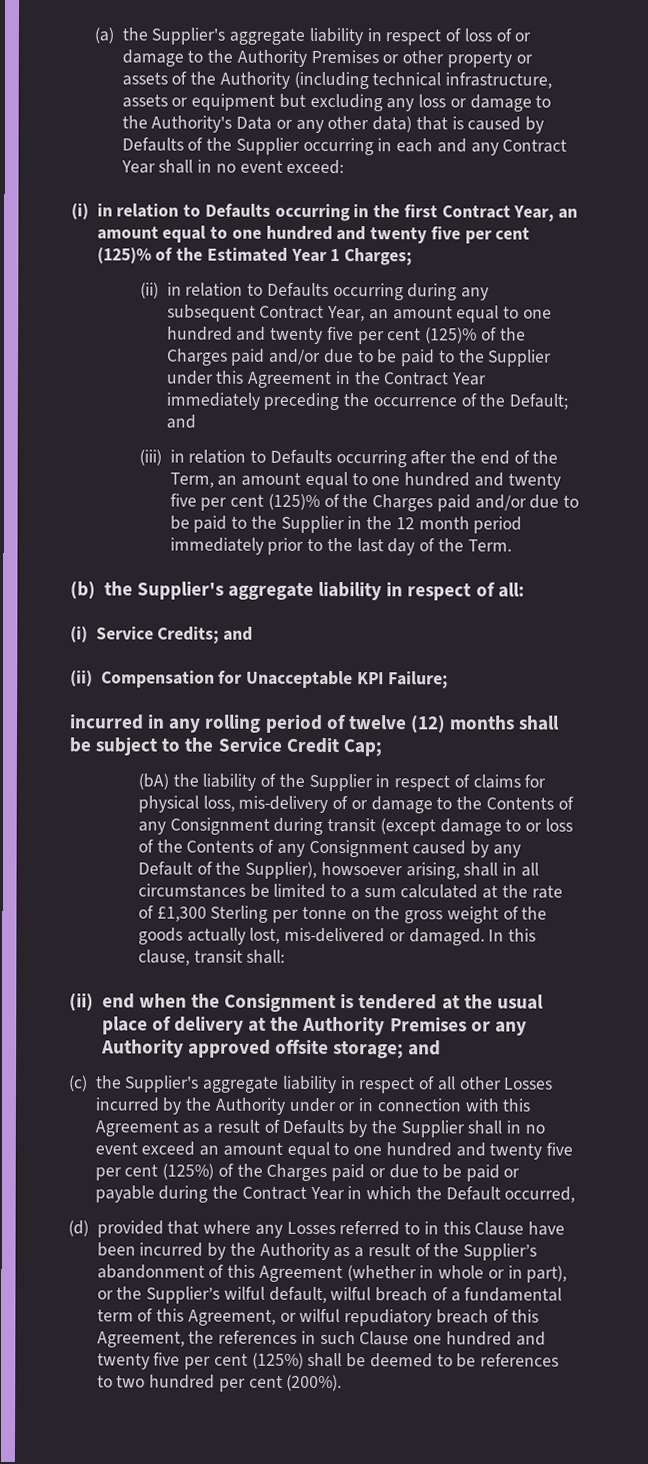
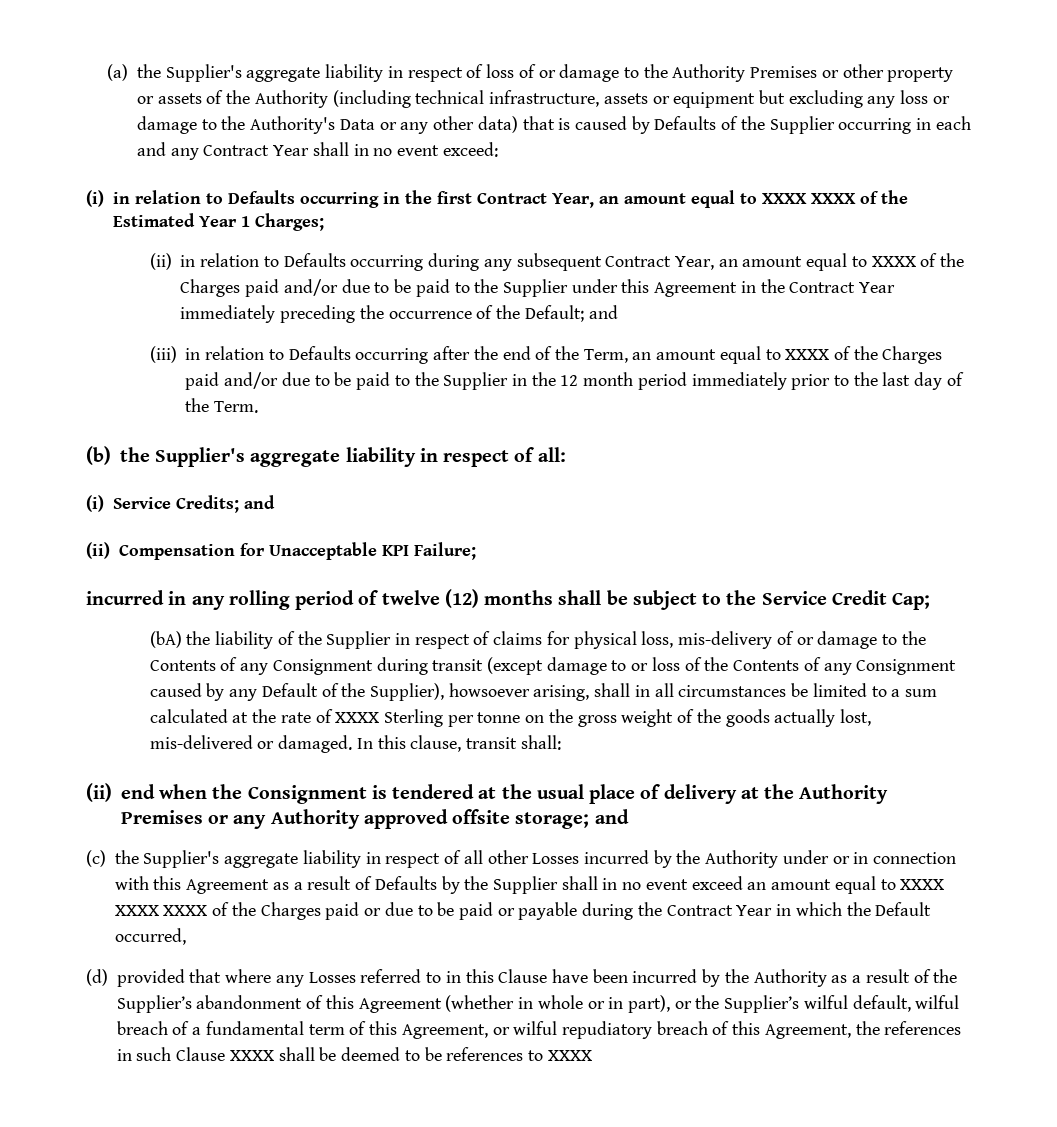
- (i) in relation to Defaults occurring in the first Contract Year, an amount equal to one hundred and twenty five per cent (125)% of the Estimated Year 1 Charges;
+ (i) in relation to Defaults occurring in the first Contract Year, an amount equal to XXXX XXXX of the Estimated Year 1 Charges;
- (ii) in relation to Defaults occurring during any subsequent Contract Year, an amount equal to one hundred and twenty five per cent (125)% of the Charges paid and/or due to be paid to the Supplier under this Agreement in the Contract Year immediately preceding the occurrence of the Default; and
+ (ii) in relation to Defaults occurring during any subsequent Contract Year, an amount equal to XXXX of the Charges paid and/or due to be paid to the Supplier under this Agreement in the Contract Year immediately preceding the occurrence of the Default; and
- (iii) in relation to Defaults occurring after the end of the Term, an amount equal to one hundred and twenty five per cent (125)% of the Charges paid and/or due to be paid to the Supplier in the 12 month period immediately prior to the last day of the Term.
+ (iii) in relation to Defaults occurring after the end of the Term, an amount equal to XXXX of the Charges paid and/or due to be paid to the Supplier in the 12 month period immediately prior to the last day of the Term.
- (bA) the liability of the Supplier in respect of claims for physical loss, mis-delivery of or damage to the Contents of any Consignment during transit (except damage to or loss of the Contents of any Consignment caused by any Default of the Supplier), howsoever arising, shall in all circumstances be limited to a sum calculated at the rate of £1,300 Sterling per tonne on the gross weight of the goods actually lost, mis-delivered or damaged.
+ (bA) the liability of the Supplier in respect of claims for physical loss, mis-delivery of or damage to the Contents of any Consignment during transit (except damage to or loss of the Contents of any Consignment caused by any Default of the Supplier), howsoever arising, shall in all circumstances be limited to a sum calculated at the rate of XXXX Sterling per tonne on the gross weight of the goods actually lost, mis-delivered or damaged.
- (c) the Supplier's aggregate liability in respect of all other Losses incurred by the Authority under or in connection with this Agreement as a result of Defaults by the Supplier shall in no event exceed an amount equal to one hundred and twenty five per cent (125%) of the Charges paid or due to be paid or payable during the Contract Year in which the Default occurred,
+ (c) the Supplier's aggregate liability in respect of all other Losses incurred by the Authority under or in connection with this Agreement as a result of Defaults by the Supplier shall in no event exceed an amount equal to XXXX XXXX XXXX of the Charges paid or due to be paid or payable during the Contract Year in which the Default occurred,
- (d) provided that where any Losses referred to in this Clause have been incurred by the Authority as a result of the Supplier’s abandonment of this Agreement (whether in whole or in part), or the Supplier’s wilful default, wilful breach of a fundamental term of this Agreement, or wilful repudiatory breach of this Agreement, the references in such Clause one hundred and twenty five per cent (125%) shall be deemed to be references to two hundred per cent (200%).
+ (d) provided that where any Losses referred to in this Clause have been incurred by the Authority as a result of the Supplier’s abandonment of this Agreement (whether in whole or in part), or the Supplier’s wilful default, wilful breach of a fundamental term of this Agreement, or wilful repudiatory breach of this Agreement, the references in such Clause XXXX shall be deemed to be references to XXXX

